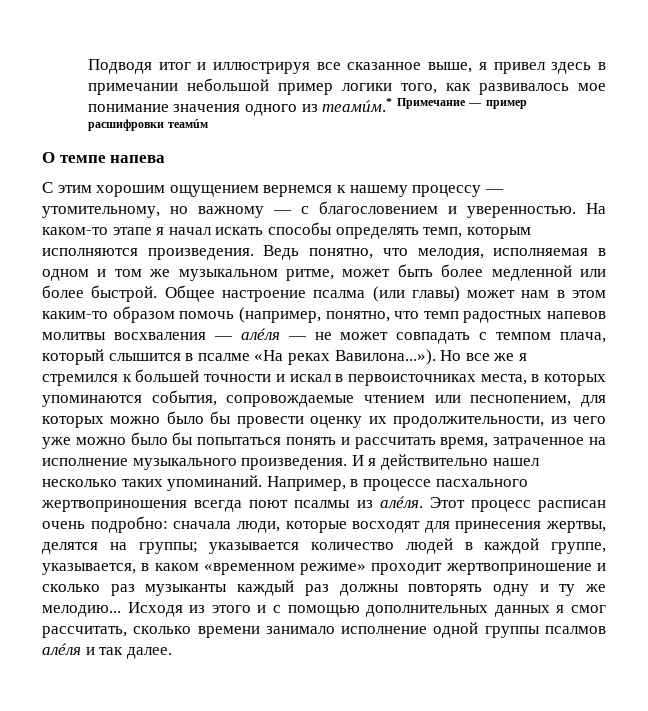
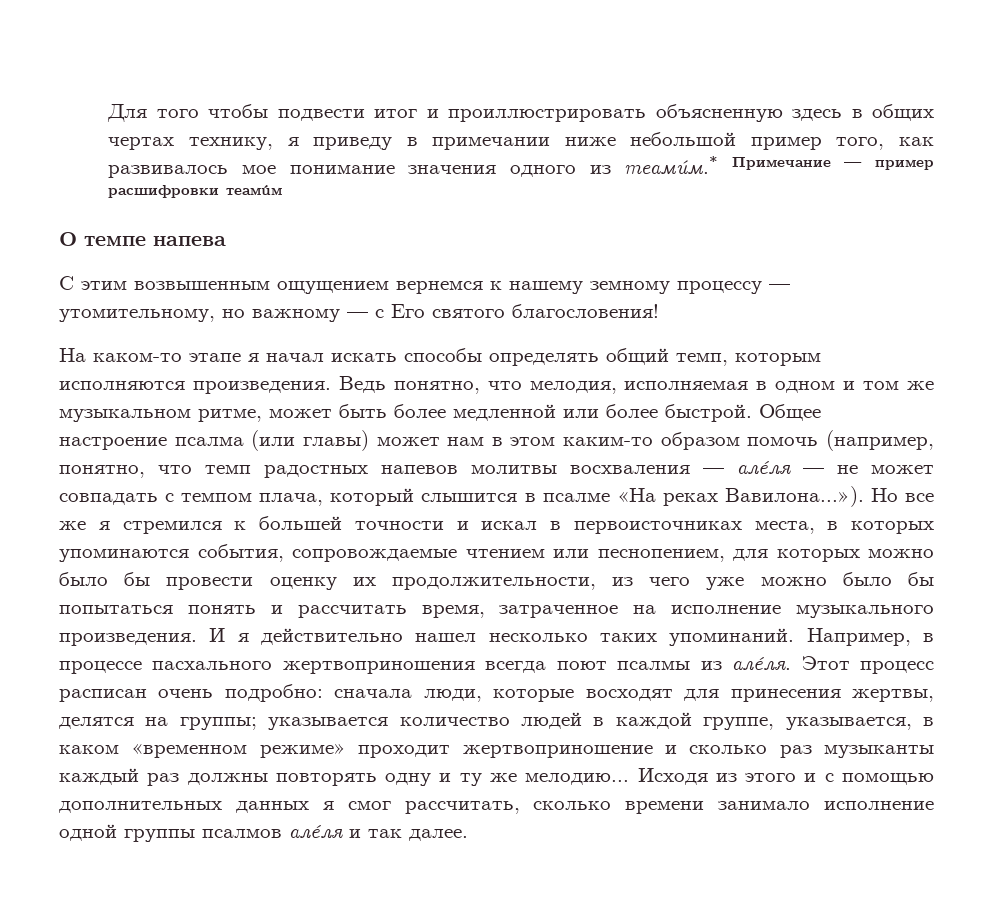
- Подводя итог и иллюстрируя все сказанное выше, я привел здесь в примечании небольшой пример логики того, как развивалось мое понимание значения одного из теамúм.* Примечание — пример расшифровки теамúм
+ Для того чтобы подвести итог и проиллюстрировать объясненную здесь в общих чертах технику, я приведу в примечании ниже небольшой пример того, как развивалось мое понимание значения одного из теамúм.* Примечание — пример расшифровки теамúм
- С этим хорошим ощущением вернемся к нашему процессу — утомительному, но важному — с благословением и уверенностью. На каком-то этапе я начал искать способы определять темп, которым исполняются произведения.
+ С этим возвышенным ощущением вернемся к нашему земному процессу — утомительному, но важному — с Его святого благословения!
+ На каком-то этапе я начал искать способы определять общий темп, которым исполняются произведения.

